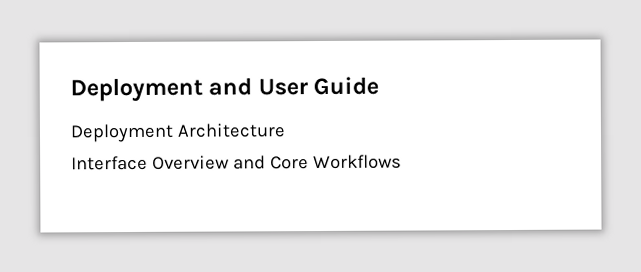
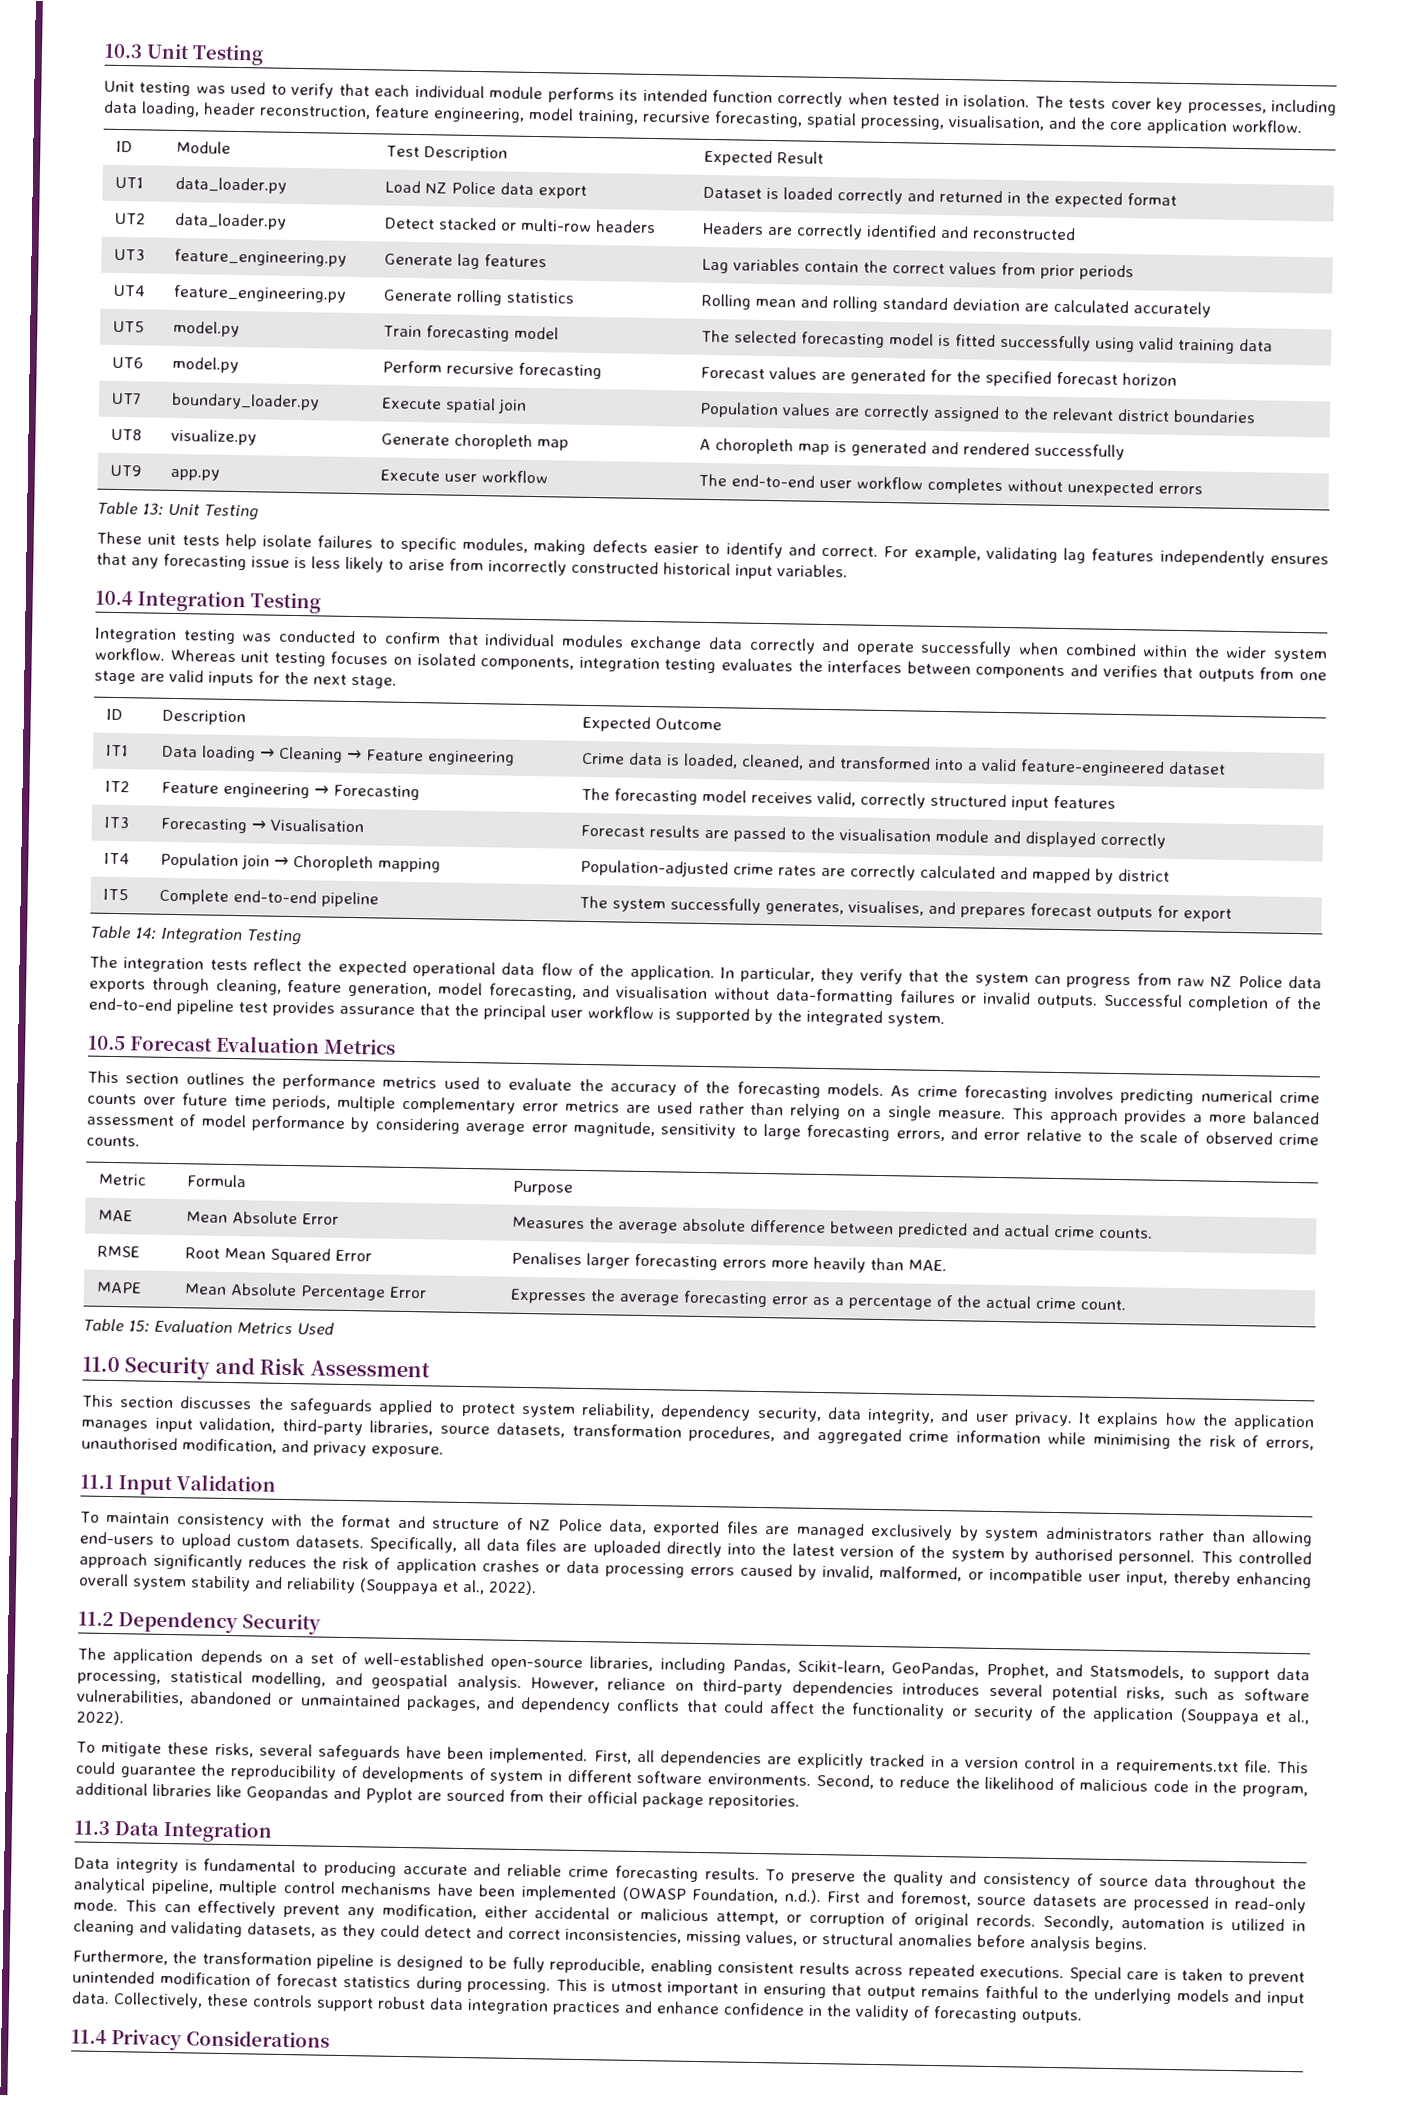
- Deployment and User Guide
- Deployment Architecture
- Interface Overview and Core Workflows
+ 10.3 Unit Testing
+ Unit testing was used to verify that each individual module performs its intended function correctly when tested in isolation. The tests cover key processes, including data loading, header reconstruction, feature engineering, model training, recursive forecasting, spatial processing, visualisation, and the core application workflow.
+ ID | Module | Test Description | Expected Result
+ UT1 | data_loader.py | Load NZ Police data export | Dataset is loaded correctly and returned in the expected format
+ UT2 | data_loader.py | Detect stacked or multi-row headers | Headers are correctly identified and reconstructed
+ UT3 | feature_engineering.py | Generate lag features | Lag variables contain the correct values from prior periods
+ UT4 | feature_engineering.py | Generate rolling statistics | Rolling mean and rolling standard deviation are calculated accurately
+ UT5 | model.py | Train forecasting model | The selected forecasting model is fitted successfully using valid training data
+ UT6 | model.py | Perform recursive forecasting | Forecast values are generated for the specified forecast horizon
+ UT7 | boundary_loader.py | Execute spatial join | Population values are correctly assigned to the relevant district boundaries
+ UT8 | visualize.py | Generate choropleth map | A choropleth map is generated and rendered successfully
+ UT9 | app.py | Execute user workflow | The end-to-end user workflow completes without unexpected errors
+ Table 13: Unit Testing
+ These unit tests help isolate failures to specific modules, making defects easier to identify and correct. For example, validating lag features independently ensures that any forecasting issue is less likely to arise from incorrectly constructed historical input variables.
+ 10.4 Integration Testing
+ Integration testing was conducted to confirm that individual modules exchange data correctly and operate successfully when combined within the wider system workflow. Whereas unit testing focuses on isolated components, integration testing evaluates the interfaces between components and verifies that outputs from one stage are valid inputs for the next stage.
+ ID | Description | Expected Outcome
+ IT1 | Data loading → Cleaning → Feature engineering | Crime data is loaded, cleaned, and transformed into a valid feature-engineered dataset
+ IT2 | Feature engineering → Forecasting | The forecasting model receives valid, correctly structured input features
+ IT3 | Forecasting → Visualisation | Forecast results are passed to the visualisation module and displayed correctly
+ IT4 | Population join → Choropleth mapping | Population-adjusted crime rates are correctly calculated and mapped by district
+ IT5 | Complete end-to-end pipeline | The system successfully generates, visualises, and prepares forecast outputs for export
+ Table 14: Integration Testing
+ The integration tests reflect the expected operational data flow of the application. In particular, they verify that the system can progress from raw NZ Police data exports through cleaning, feature generation, model forecasting, and visualisation without data-formatting failures or invalid outputs. Successful completion of the end-to-end pipeline test provides assurance that the principal user workflow is supported by the integrated system.
+ 10.5 Forecast Evaluation Metrics
+ This section outlines the performance metrics used to evaluate the accuracy of the forecasting models. As crime forecasting involves predicting numerical crime counts over future time periods, multiple complementary error metrics are used rather than relying on a single measure. This approach provides a more balanced assessment of model performance by considering average error magnitude, sensitivity to large forecasting errors, and error relative to the scale of observed crime counts.
+ Metric | Formula | Purpose
+ MAE | Mean Absolute Error | Measures the average absolute difference between predicted and actual crime counts.
+ RMSE | Root Mean Squared Error | Penalises larger forecasting errors more heavily than MAE.
+ MAPE | Mean Absolute Percentage Error | Expresses the average forecasting error as a percentage of the actual crime count.
+ Table 15: Evaluation Metrics Used
+ 11.0 Security and Risk Assessment
+ This section discusses the safeguards applied to protect system reliability, dependency security, data integrity, and user privacy. It explains how the application manages input validation, third-party libraries, source datasets, transformation procedures, and aggregated crime information while minimising the risk of errors, unauthorised modification, and privacy exposure.
+ 11.1 Input Validation
+ To maintain consistency with the format and structure of NZ Police data, exported files are managed exclusively by system administrators rather than allowing end-users to upload custom datasets. Specifically, all data files are uploaded directly into the latest version of the system by authorised personnel. This controlled approach significantly reduces the risk of application crashes or data processing errors caused by invalid, malformed, or incompatible user input, thereby enhancing overall system stability and reliability (Souppaya et al., 2022).
+ 11.2 Dependency Security
+ The application depends on a set of well-established open-source libraries, including Pandas, Scikit-learn, GeoPandas, Prophet, and Statsmodels, to support data processing, statistical modelling, and geospatial analysis. However, reliance on third-party dependencies introduces several potential risks, such as software vulnerabilities, abandoned or unmaintained packages, and dependency conflicts that could affect the functionality or security of the application (Souppaya et al., 2022).
+ To mitigate these risks, several safeguards have been implemented. First, all dependencies are explicitly tracked in a version control in a requirements.txt file. This could guarantee the reproducibility of developments of system in different software environments. Second, to reduce the likelihood of malicious code in the program, additional libraries like Geopandas and Pyplot are sourced from their official package repositories.
+ 11.3 Data Integration
+ Data integrity is fundamental to producing accurate and reliable crime forecasting results. To preserve the quality and consistency of source data throughout the analytical pipeline, multiple control mechanisms have been implemented (OWASP Foundation, n.d.). First and foremost, source datasets are processed in read-only mode. This can effectively prevent any modification, either accidental or malicious attempt, or corruption of original records. Secondly, automation is utilized in cleaning and validating datasets, as they could detect and correct inconsistencies, missing values, or structural anomalies before analysis begins.
+ Furthermore, the transformation pipeline is designed to be fully reproducible, enabling consistent results across repeated executions. Special care is taken to prevent unintended modification of forecast statistics during processing. This is utmost important in ensuring that output remains faithful to the underlying models and input data. Collectively, these controls support robust data integration practices and enhance confidence in the validity of forecasting outputs.
+ 11.4 Privacy Considerations

